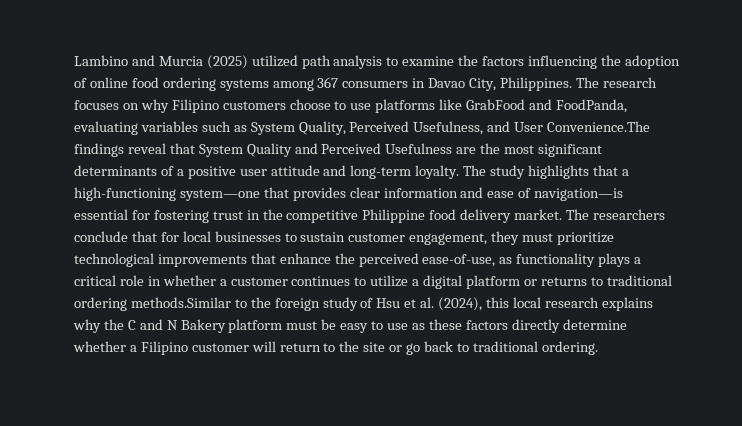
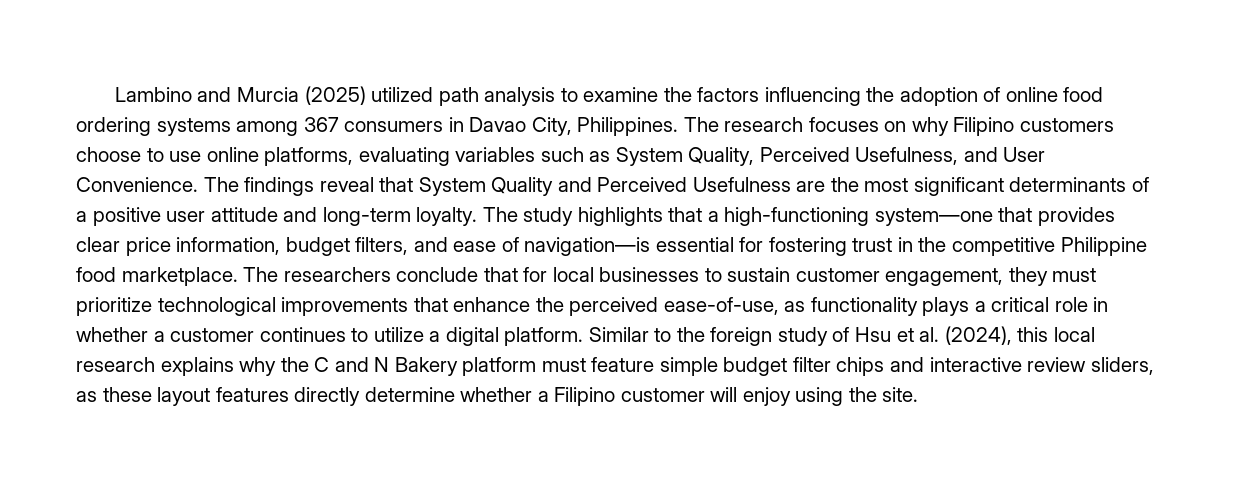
- The research focuses on why Filipino customers choose to use platforms like GrabFood and FoodPanda, evaluating variables such as System Quality, Perceived Usefulness, and User Convenience.The findings reveal that System Quality and Perceived Usefulness are the most significant determinants of a positive user attitude and long-term loyalty.
+ The research focuses on why Filipino customers choose to use online platforms, evaluating variables such as System Quality, Perceived Usefulness, and User Convenience. The findings reveal that System Quality and Perceived Usefulness are the most significant determinants of a positive user attitude and long-term loyalty.
- The study highlights that a high-functioning system—one that provides clear information and ease of navigation—is essential for fostering trust in the competitive Philippine food delivery market.
+ The study highlights that a high-functioning system—one that provides clear price information, budget filters, and ease of navigation—is essential for fostering trust in the competitive Philippine food marketplace.
- The researchers conclude that for local businesses to sustain customer engagement, they must prioritize technological improvements that enhance the perceived ease-of-use, as functionality plays a critical role in whether a customer continues to utilize a digital platform or returns to traditional ordering methods.Similar to the foreign study of Hsu et al. (2024), this local research explains why the C and N Bakery platform must be easy to use as these factors directly determine whether a Filipino customer will return to the site or go back to traditional ordering.
+ The researchers conclude that for local businesses to sustain customer engagement, they must prioritize technological improvements that enhance the perceived ease-of-use, as functionality plays a critical role in whether a customer continues to utilize a digital platform. Similar to the foreign study of Hsu et al. (2024), this local research explains why the C and N Bakery platform must feature simple budget filter chips and interactive review sliders, as these layout features directly determine whether a Filipino customer will enjoy using the site.

